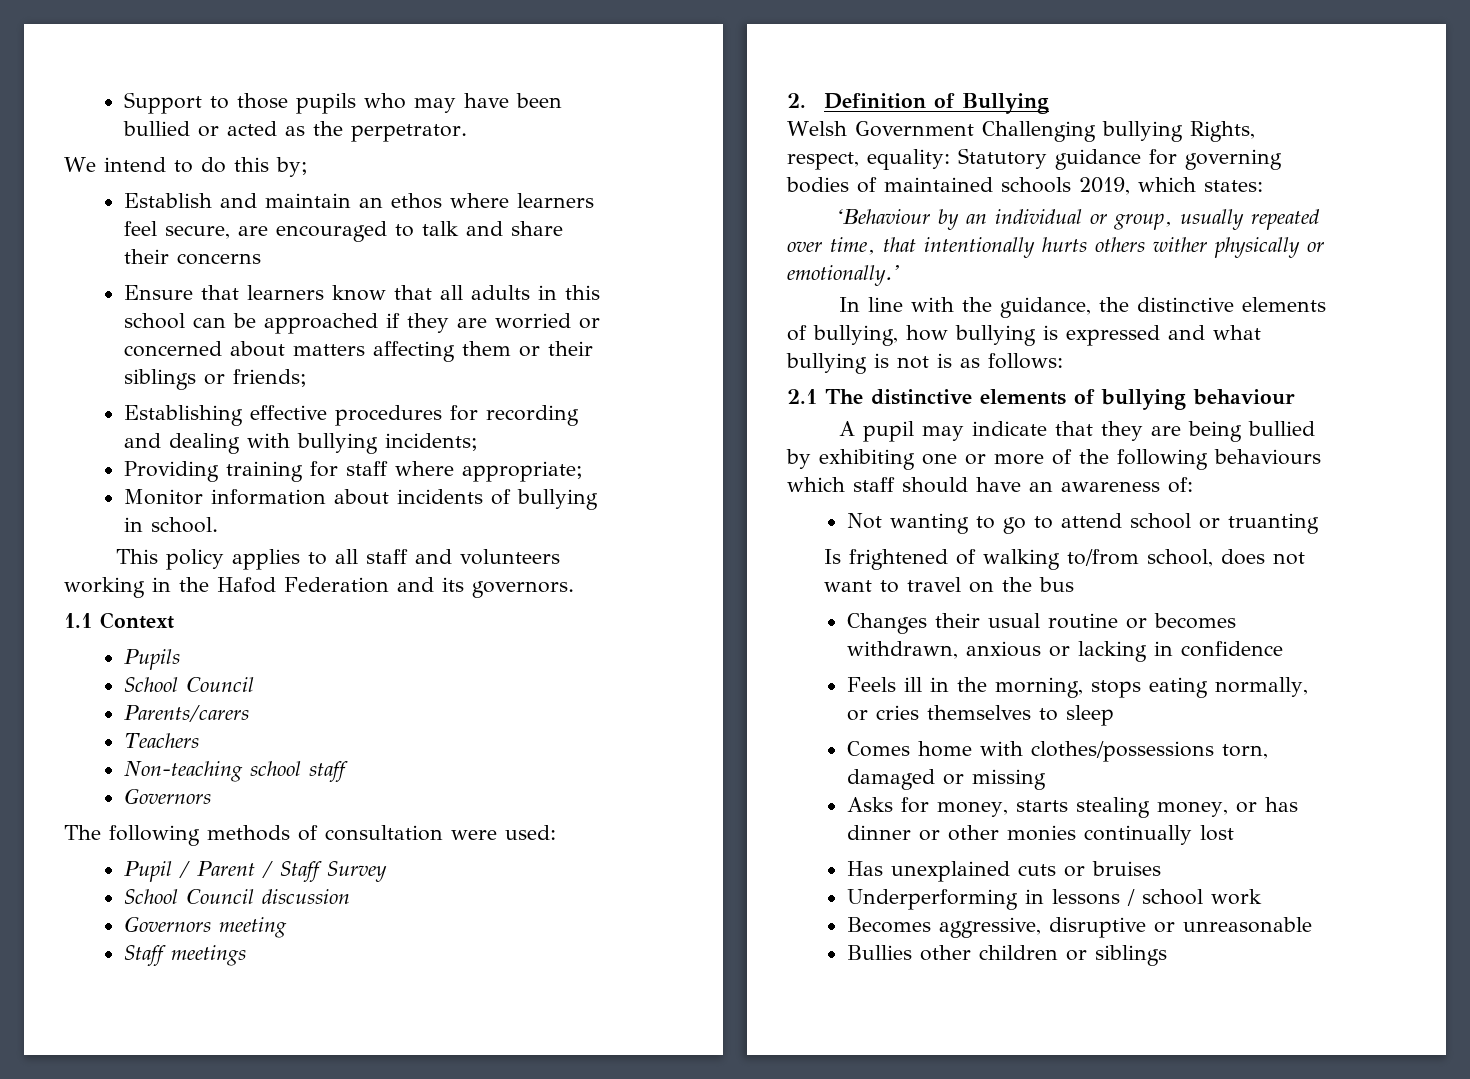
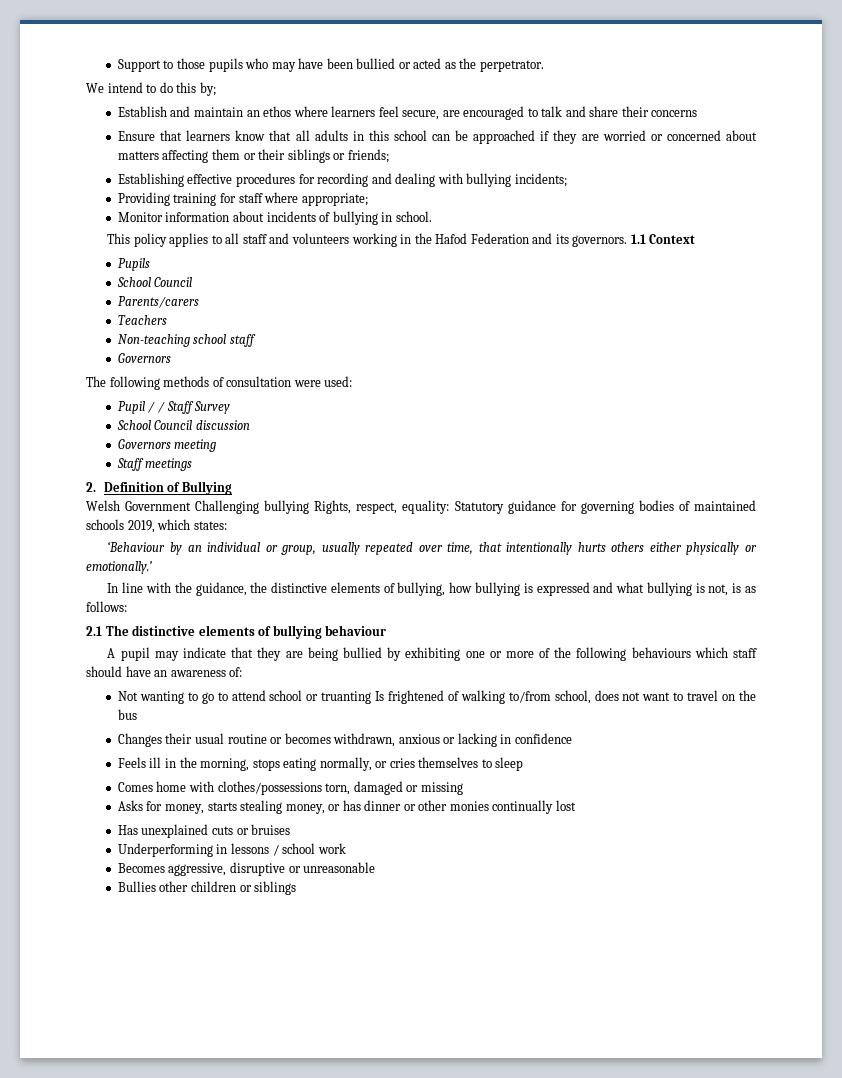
- This policy applies to all staff and volunteers working in the Hafod Federation and its governors.
- 1.1 Context
+ This policy applies to all staff and volunteers working in the Hafod Federation and its governors. 1.1 Context
- Pupil / Parent / Staff Survey
+ Pupil / / Staff Survey
- ‘Behaviour by an individual or group, usually repeated over time, that intentionally hurts others wither physically or emotionally.’
+ ‘Behaviour by an individual or group, usually repeated over time, that intentionally hurts others either physically or emotionally.’
- In line with the guidance, the distinctive elements of bullying, how bullying is expressed and what bullying is not is as follows:
+ In line with the guidance, the distinctive elements of bullying, how bullying is expressed and what bullying is not, is as follows:
- Not wanting to go to attend school or truanting
- Is frightened of walking to/from school, does not want to travel on the bus
+ Not wanting to go to attend school or truanting Is frightened of walking to/from school, does not want to travel on the bus

